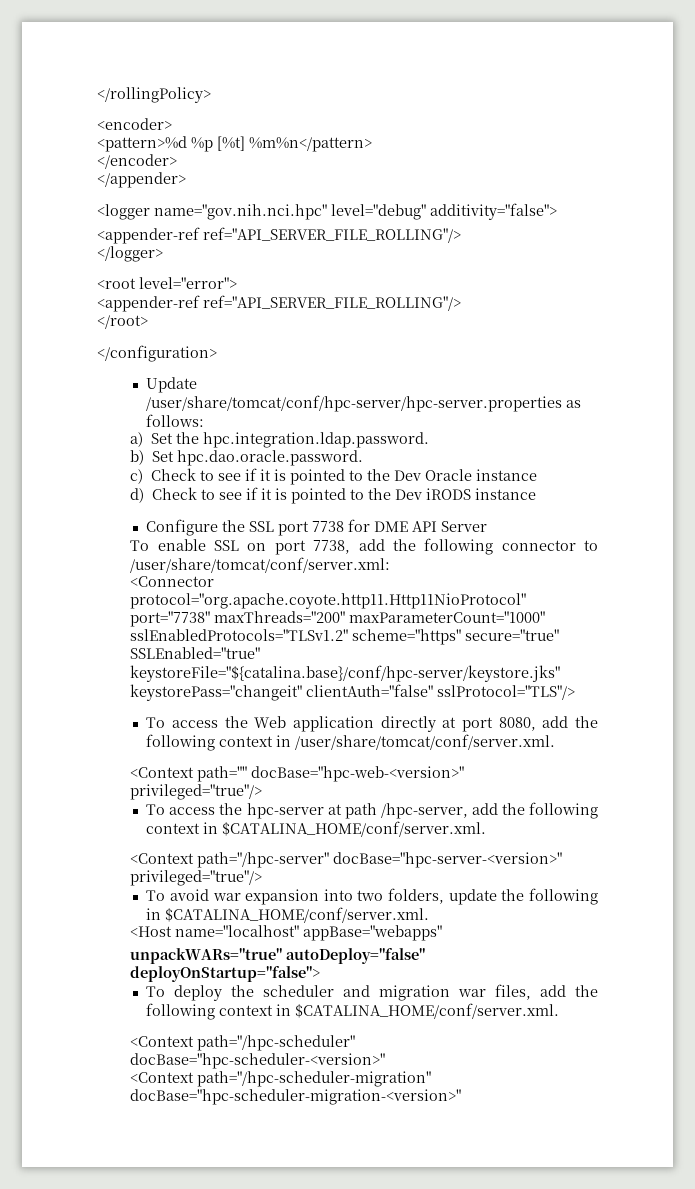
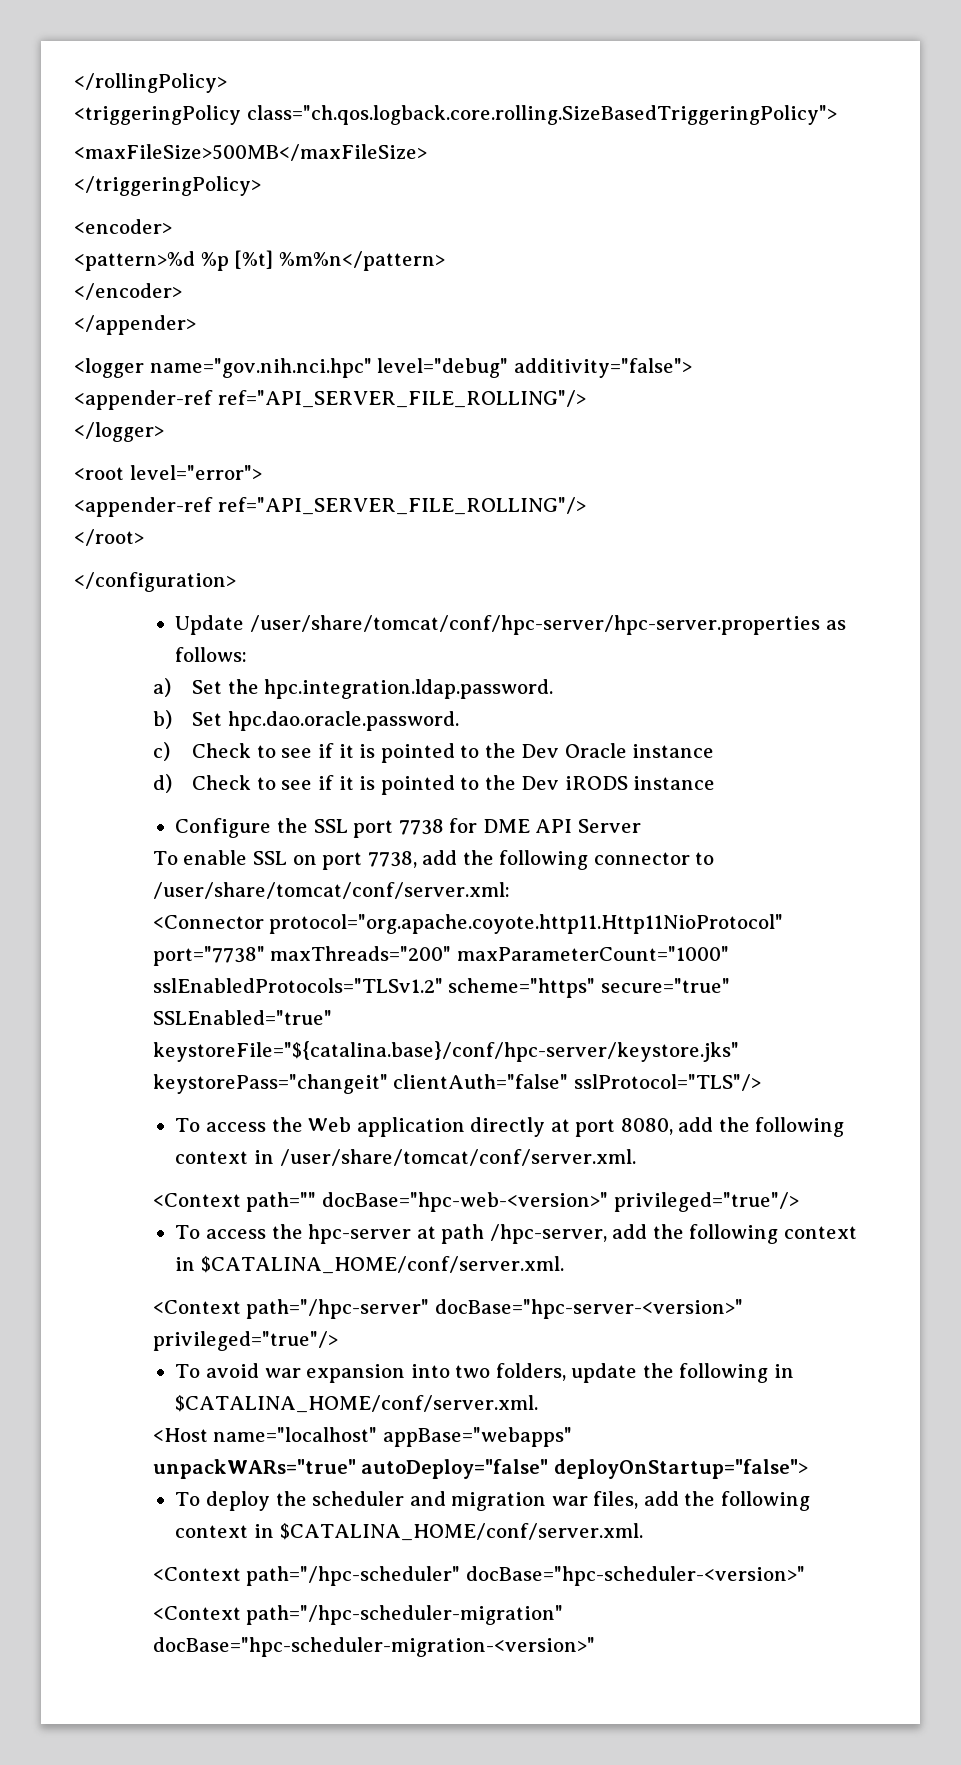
+ <triggeringPolicy class="ch.qos.logback.core.rolling.SizeBasedTriggeringPolicy">
+ <maxFileSize>500MB</maxFileSize>
+ </triggeringPolicy>

